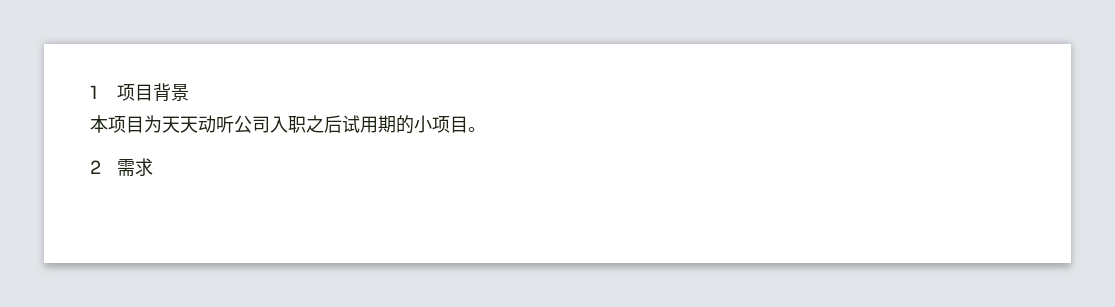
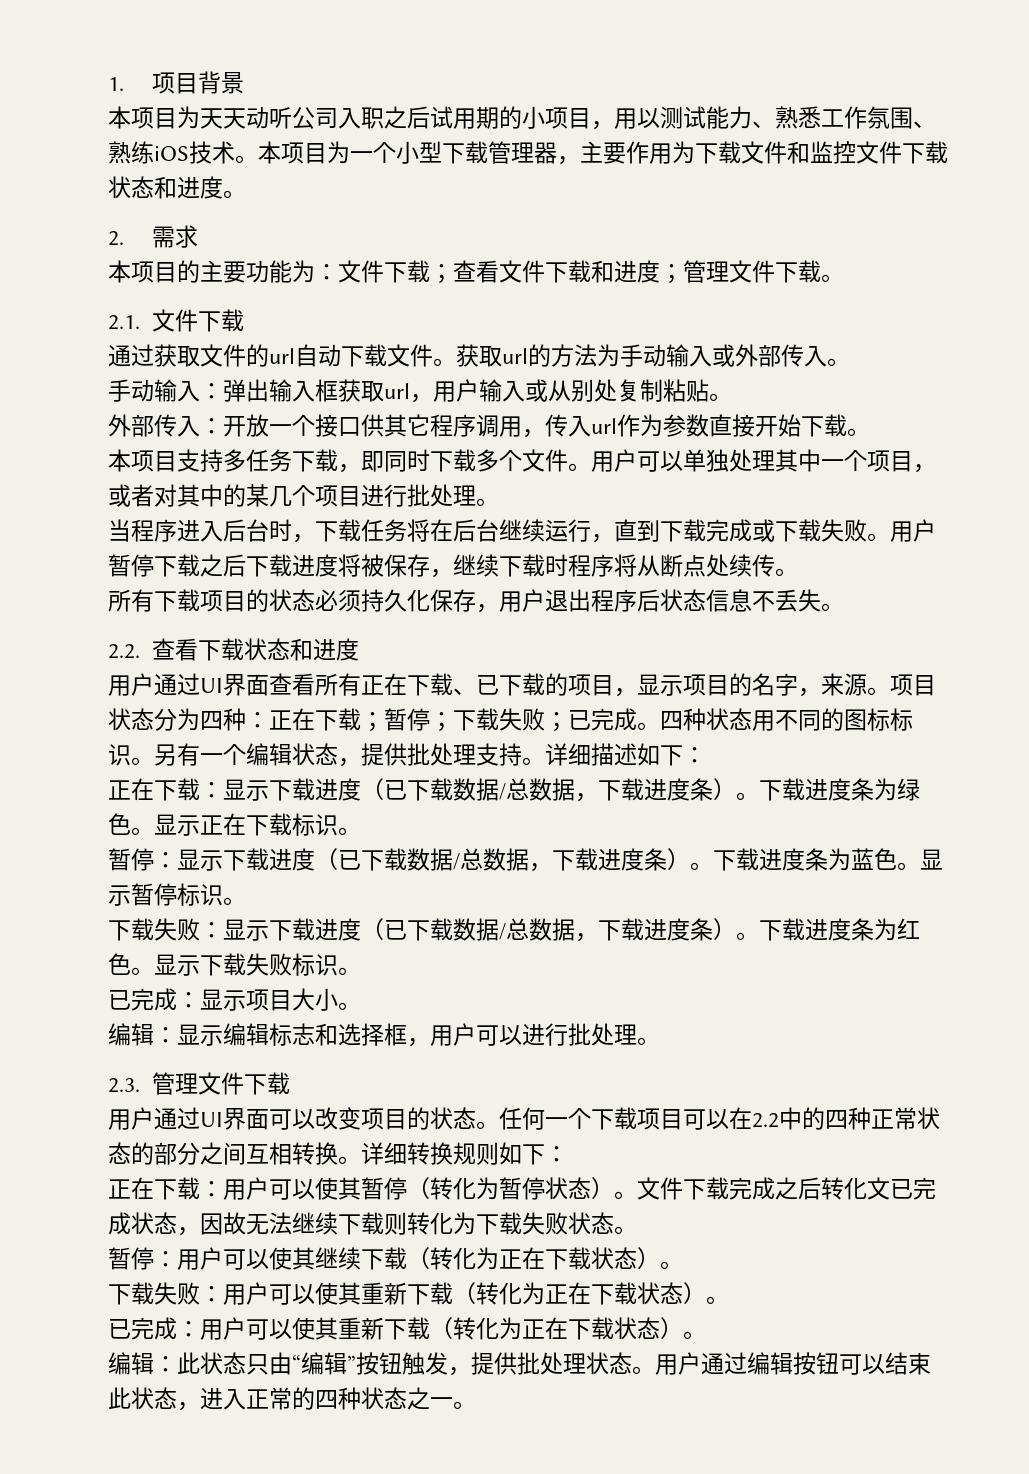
- 1项目背景
+ 1.项目背景
- 本项目为天天动听公司入职之后试用期的小项目。
- 2需求
+ 本项目为天天动听公司入职之后试用期的小项目，用以测试能力、熟悉工作氛围、熟练iOS技术。本项目为一个小型下载管理器，主要作用为下载文件和监控文件下载状态和进度。
+ 2.需求
+ 本项目的主要功能为：文件下载；查看文件下载和进度；管理文件下载。
+ 2.1.文件下载
+ 通过获取文件的url自动下载文件。获取url的方法为手动输入或外部传入。
+ 手动输入：弹出输入框获取url，用户输入或从别处复制粘贴。
+ 外部传入：开放一个接口供其它程序调用，传入url作为参数直接开始下载。
+ 本项目支持多任务下载，即同时下载多个文件。用户可以单独处理其中一个项目，或者对其中的某几个项目进行批处理。
+ 当程序进入后台时，下载任务将在后台继续运行，直到下载完成或下载失败。用户暂停下载之后下载进度将被保存，继续下载时程序将从断点处续传。
+ 所有下载项目的状态必须持久化保存，用户退出程序后状态信息不丢失。
+ 2.2.查看下载状态和进度
+ 用户通过UI界面查看所有正在下载、已下载的项目，显示项目的名字，来源。项目状态分为四种：正在下载；暂停；下载失败；已完成。四种状态用不同的图标标识。另有一个编辑状态，提供批处理支持。详细描述如下：
+ 正在下载：显示下载进度（已下载数据/总数据，下载进度条）。下载进度条为绿色。显示正在下载标识。
+ 暂停：显示下载进度（已下载数据/总数据，下载进度条）。下载进度条为蓝色。显示暂停标识。
+ 下载失败：显示下载进度（已下载数据/总数据，下载进度条）。下载进度条为红色。显示下载失败标识。
+ 已完成：显示项目大小。
+ 编辑：显示编辑标志和选择框，用户可以进行批处理。
+ 2.3.管理文件下载
+ 用户通过UI界面可以改变项目的状态。任何一个下载项目可以在2.2中的四种正常状态的部分之间互相转换。详细转换规则如下：
+ 正在下载：用户可以使其暂停（转化为暂停状态）。文件下载完成之后转化文已完成状态，因故无法继续下载则转化为下载失败状态。
+ 暂停：用户可以使其继续下载（转化为正在下载状态）。
+ 下载失败：用户可以使其重新下载（转化为正在下载状态）。
+ 已完成：用户可以使其重新下载（转化为正在下载状态）。
+ 编辑：此状态只由“编辑”按钮触发，提供批处理状态。用户通过编辑按钮可以结束此状态，进入正常的四种状态之一。

